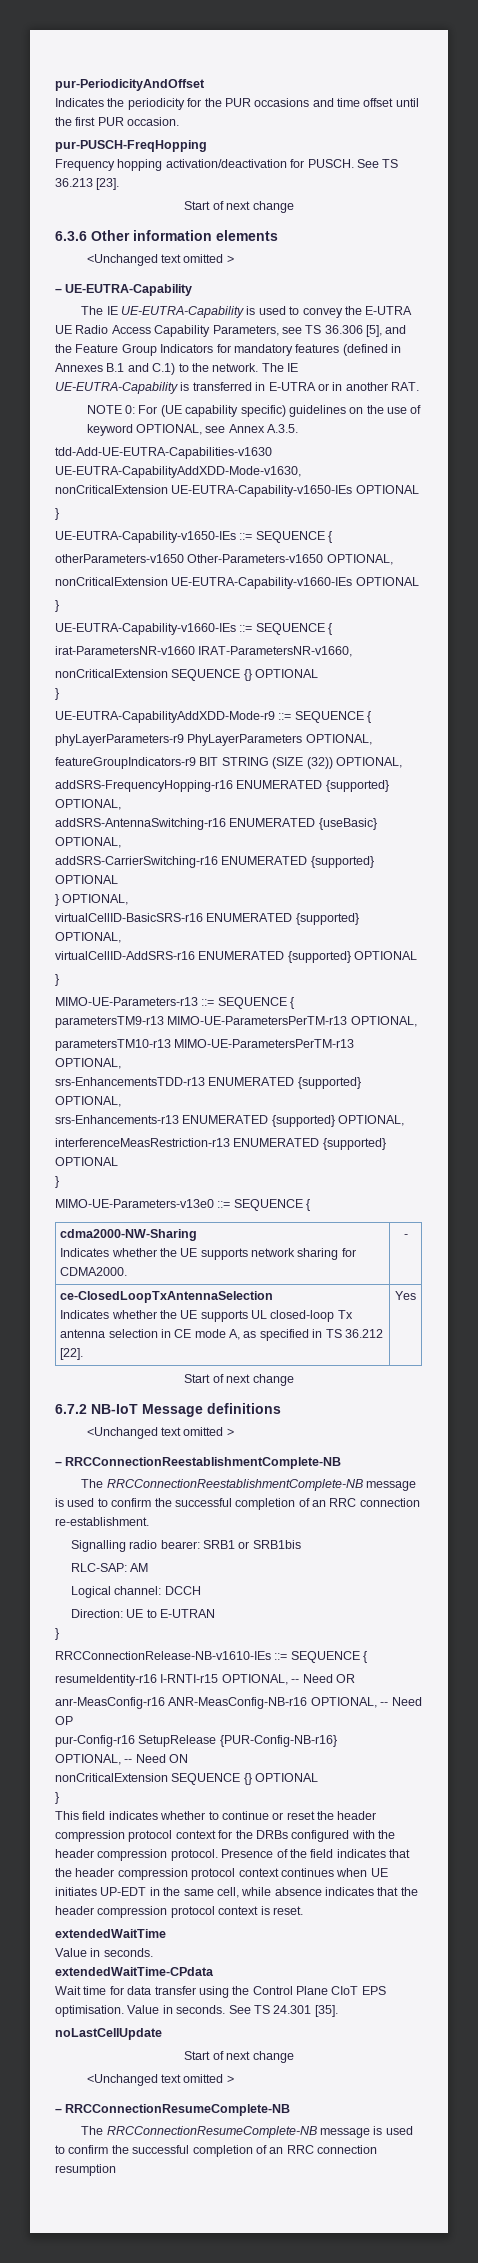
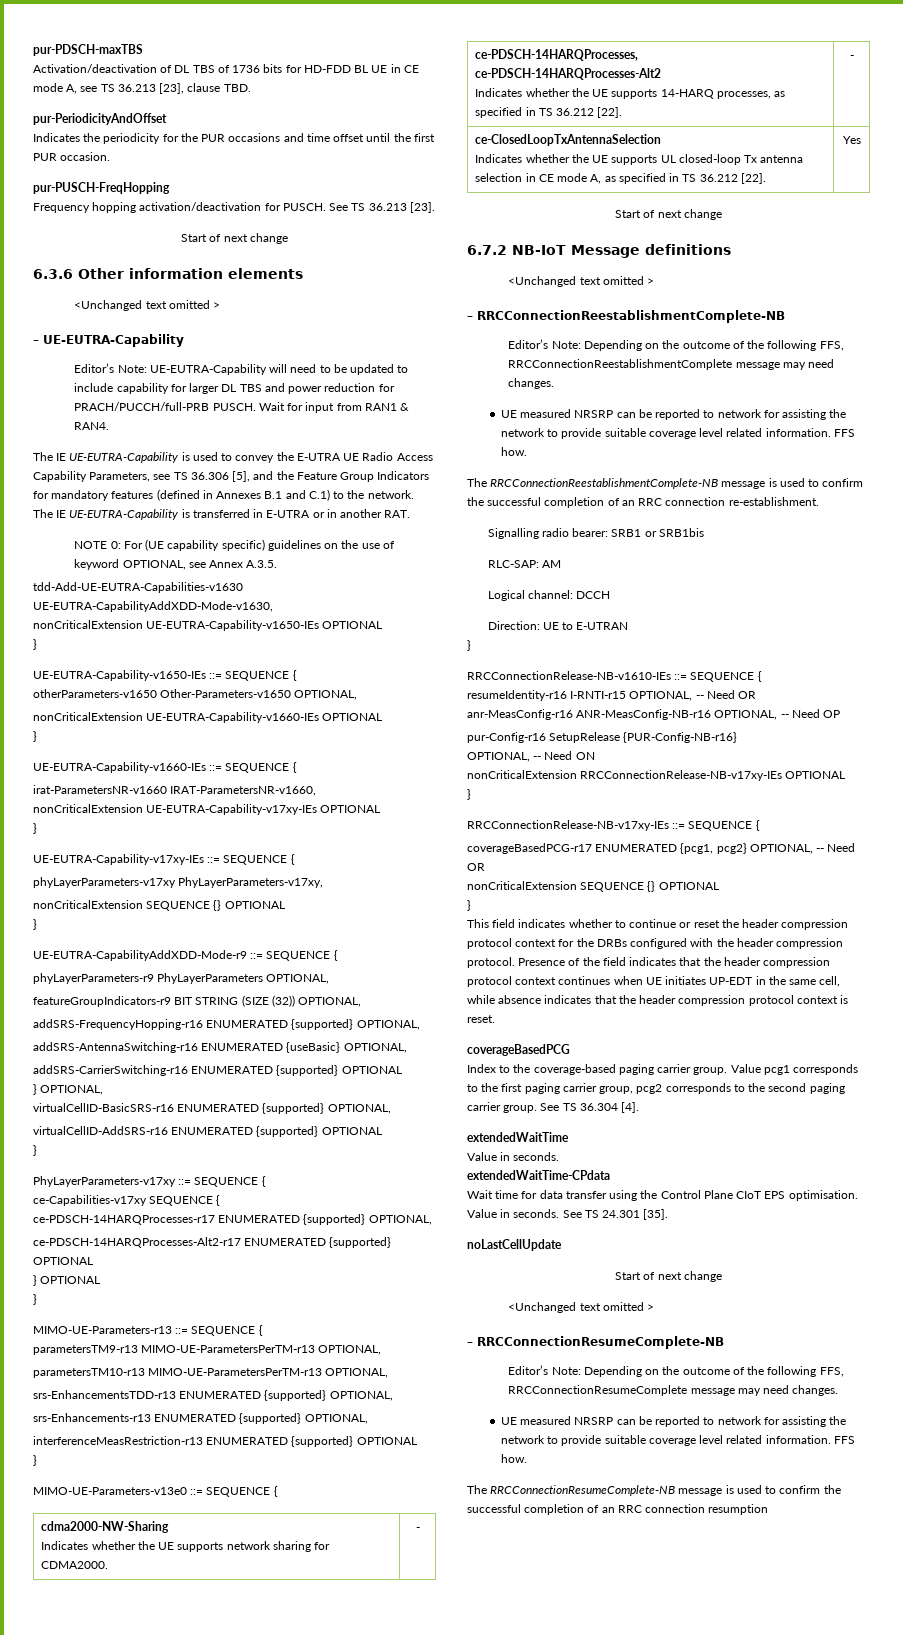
+ pur-PDSCH-maxTBS
+ Activation/deactivation of DL TBS of 1736 bits for HD-FDD BL UE in CE mode A, see TS 36.213 [23], clause TBD.
+ Editor’s Note: UE-EUTRA-Capability will need to be updated to include capability for larger DL TBS and power reduction for PRACH/PUCCH/full-PRB PUSCH. Wait for input from RAN1 & RAN4.
+ nonCriticalExtension UE-EUTRA-Capability-v17xy-IEs OPTIONAL
+ }
+ UE-EUTRA-Capability-v17xy-IEs ::= SEQUENCE {
+ phyLayerParameters-v17xy PhyLayerParameters-v17xy,
+ PhyLayerParameters-v17xy ::= SEQUENCE {
+ ce-Capabilities-v17xy SEQUENCE {
+ ce-PDSCH-14HARQProcesses-r17 ENUMERATED {supported} OPTIONAL,
+ ce-PDSCH-14HARQProcesses-Alt2-r17 ENUMERATED {supported} OPTIONAL
+ } OPTIONAL
+ }
+ ce-PDSCH-14HARQProcesses, ce-PDSCH-14HARQProcesses-Alt2
+ Indicates whether the UE supports 14-HARQ processes, as specified in TS 36.212 [22]. | -
+ Editor’s Note: Depending on the outcome of the following FFS, RRCConnectionReestablishmentComplete message may need changes.
+ UE measured NRSRP can be reported to network for assisting the network to provide suitable coverage level related information. FFS how.
+ nonCriticalExtension RRCConnectionRelease-NB-v17xy-IEs OPTIONAL
+ }
+ RRCConnectionRelease-NB-v17xy-IEs ::= SEQUENCE {
+ coverageBasedPCG-r17 ENUMERATED {pcg1, pcg2} OPTIONAL, -- Need OR
+ coverageBasedPCG
+ Index to the coverage-based paging carrier group. Value pcg1 corresponds to the first paging carrier group, pcg2 corresponds to the second paging carrier group. See TS 36.304 [4].
+ Editor’s Note: Depending on the outcome of the following FFS, RRCConnectionResumeComplete message may need changes.
+ UE measured NRSRP can be reported to network for assisting the network to provide suitable coverage level related information. FFS how.

